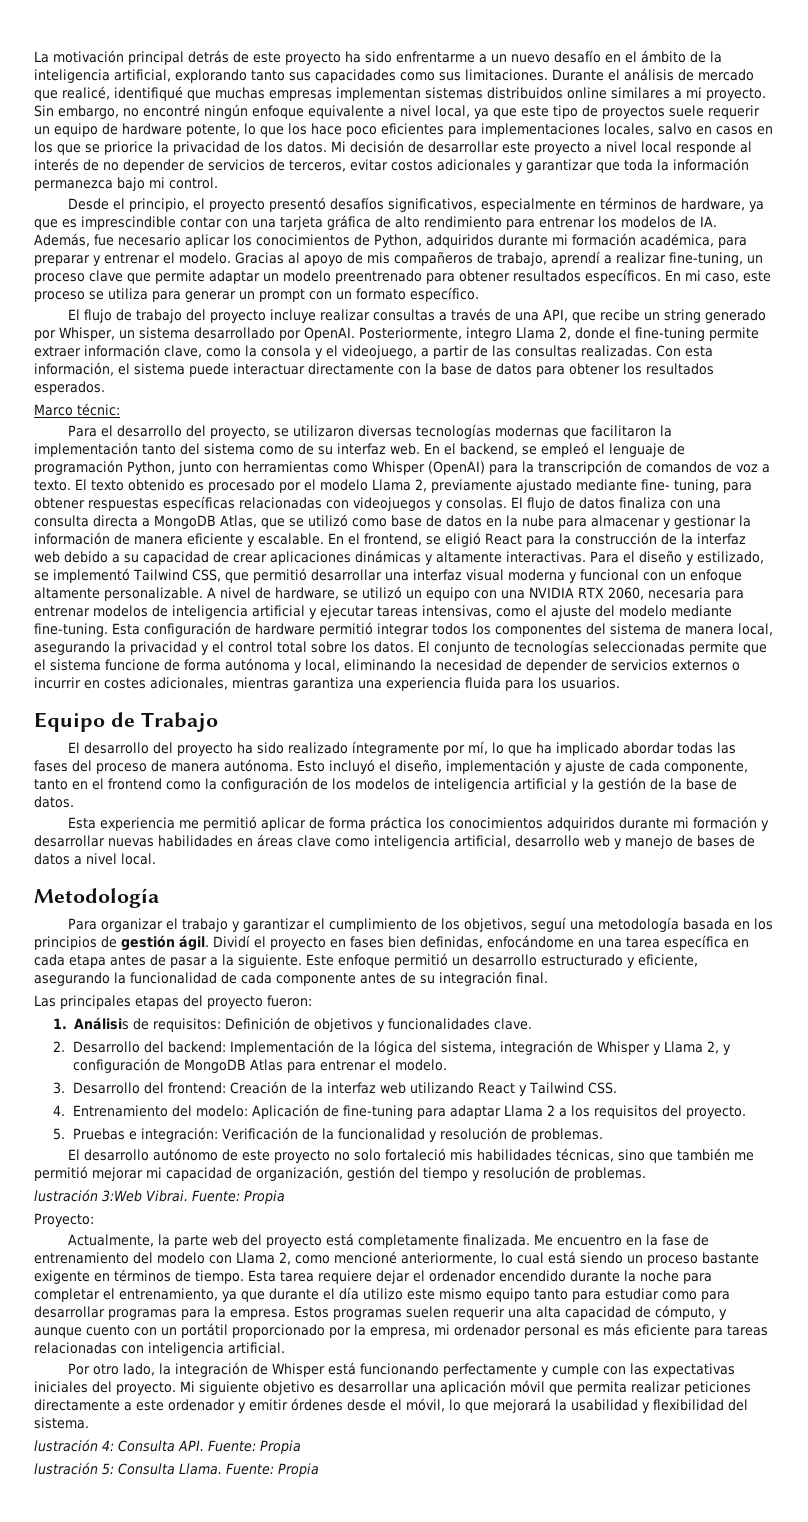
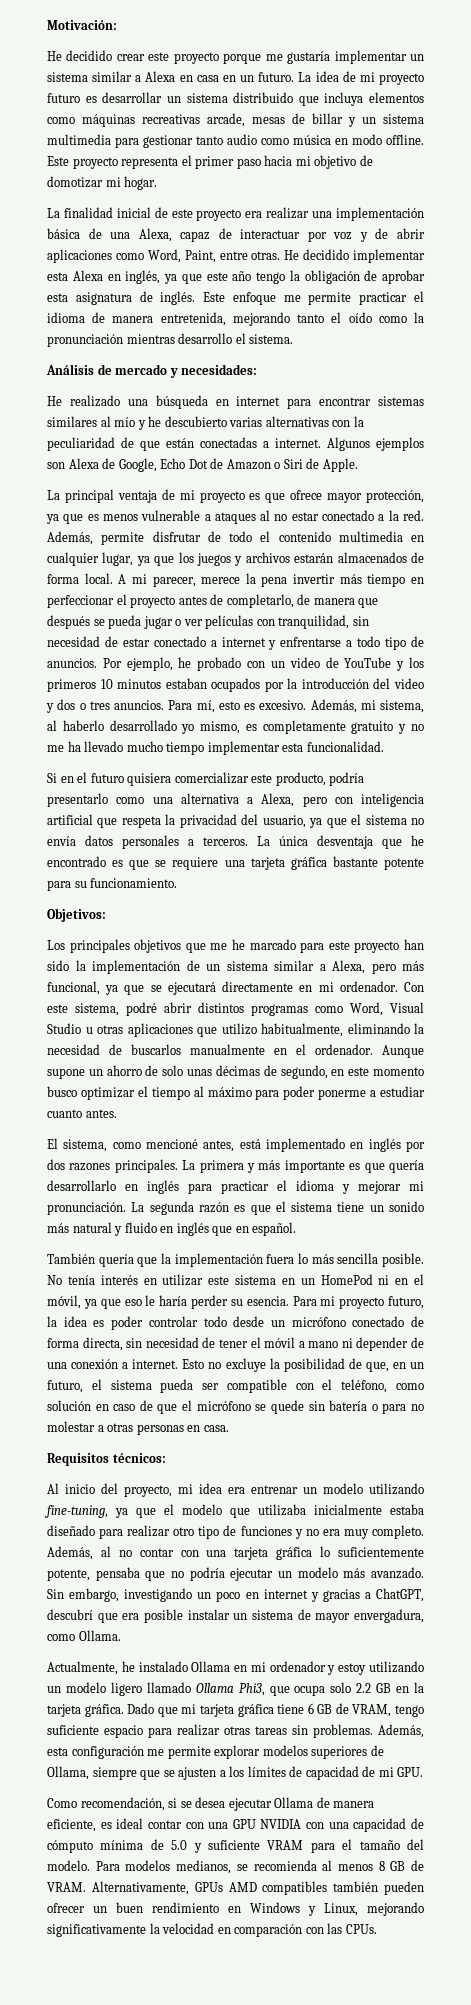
- La motivación principal detrás de este proyecto ha sido enfrentarme a un nuevo desafío en el ámbito de la inteligencia artificial, explorando tanto sus capacidades como sus limitaciones. Durante el análisis de mercado que realicé, identifiqué que muchas empresas implementan sistemas distribuidos online similares a mi proyecto. Sin embargo, no encontré ningún enfoque equivalente a nivel local, ya que este tipo de proyectos suele requerir un equipo de hardware potente, lo que los hace poco eficientes para implementaciones locales, salvo en casos en los que se priorice la privacidad de los datos. Mi decisión de desarrollar este proyecto a nivel local responde al interés de no depender de servicios de terceros, evitar costos adicionales y garantizar que toda la información permanezca bajo mi control.
- Desde el principio, el proyecto presentó desafíos significativos, especialmente en términos de hardware, ya que es imprescindible contar con una tarjeta gráfica de alto rendimiento para entrenar los modelos de IA. Además, fue necesario aplicar los conocimientos de Python, adquiridos durante mi formación académica, para preparar y entrenar el modelo. Gracias al apoyo de mis compañeros de trabajo, aprendí a realizar fine-tuning, un proceso clave que permite adaptar un modelo preentrenado para obtener resultados específicos. En mi caso, este proceso se utiliza para generar un prompt con un formato específico.
- El flujo de trabajo del proyecto incluye realizar consultas a través de una API, que recibe un string generado por Whisper, un sistema desarrollado por OpenAI. Posteriormente, integro Llama 2, donde el fine-tuning permite extraer información clave, como la consola y el videojuego, a partir de las consultas realizadas. Con esta información, el sistema puede interactuar directamente con la base de datos para obtener los resultados esperados.
- Marco técnic:
- Para el desarrollo del proyecto, se utilizaron diversas tecnologías modernas que facilitaron la implementación tanto del sistema como de su interfaz web. En el backend, se empleó el lenguaje de programación Python, junto con herramientas como Whisper (OpenAI) para la transcripción de comandos de voz a texto. El texto obtenido es procesado por el modelo Llama 2, previamente ajustado mediante fine- tuning, para obtener respuestas específicas relacionadas con videojuegos y consolas. El flujo de datos finaliza con una consulta directa a MongoDB Atlas, que se utilizó como base de datos en la nube para almacenar y gestionar la información de manera eficiente y escalable. En el frontend, se eligió React para la construcción de la interfaz web debido a su capacidad de crear aplicaciones dinámicas y altamente interactivas. Para el diseño y estilizado, se implementó Tailwind CSS, que permitió desarrollar una interfaz visual moderna y funcional con un enfoque altamente personalizable. A nivel de hardware, se utilizó un equipo con una NVIDIA RTX 2060, necesaria para entrenar modelos de inteligencia artificial y ejecutar tareas intensivas, como el ajuste del modelo mediante fine-tuning. Esta configuración de hardware permitió integrar todos los componentes del sistema de manera local, asegurando la privacidad y el control total sobre los datos. El conjunto de tecnologías seleccionadas permite que el sistema funcione de forma autónoma y local, eliminando la necesidad de depender de servicios externos o incurrir en costes adicionales, mientras garantiza una experiencia fluida para los usuarios.
- Equipo de Trabajo
- El desarrollo del proyecto ha sido realizado íntegramente por mí, lo que ha implicado abordar todas las fases del proceso de manera autónoma. Esto incluyó el diseño, implementación y ajuste de cada componente, tanto en el frontend como la configuración de los modelos de inteligencia artificial y la gestión de la base de datos.
- Esta experiencia me permitió aplicar de forma práctica los conocimientos adquiridos durante mi formación y desarrollar nuevas habilidades en áreas clave como inteligencia artificial, desarrollo web y manejo de bases de datos a nivel local.
- Metodología
- Para organizar el trabajo y garantizar el cumplimiento de los objetivos, seguí una metodología basada en los principios de gestión ágil. Dividí el proyecto en fases bien definidas, enfocándome en una tarea específica en cada etapa antes de pasar a la siguiente. Este enfoque permitió un desarrollo estructurado y eficiente, asegurando la funcionalidad de cada componente antes de su integración final.
- Las principales etapas del proyecto fueron:
- 1. Análisis de requisitos: Definición de objetivos y funcionalidades clave.
- 2. Desarrollo del backend: Implementación de la lógica del sistema, integración de Whisper y Llama 2, y configuración de MongoDB Atlas para entrenar el modelo.
- 3. Desarrollo del frontend: Creación de la interfaz web utilizando React y Tailwind CSS.
- 4. Entrenamiento del modelo: Aplicación de fine-tuning para adaptar Llama 2 a los requisitos del proyecto.
- 5. Pruebas e integración: Verificación de la funcionalidad y resolución de problemas.
- El desarrollo autónomo de este proyecto no solo fortaleció mis habilidades técnicas, sino que también me permitió mejorar mi capacidad de organización, gestión del tiempo y resolución de problemas.
- lustración 3:Web Vibrai. Fuente: Propia
- Proyecto:
- Actualmente, la parte web del proyecto está completamente finalizada. Me encuentro en la fase de entrenamiento del modelo con Llama 2, como mencioné anteriormente, lo cual está siendo un proceso bastante exigente en términos de tiempo. Esta tarea requiere dejar el ordenador encendido durante la noche para completar el entrenamiento, ya que durante el día utilizo este mismo equipo tanto para estudiar como para desarrollar programas para la empresa. Estos programas suelen requerir una alta capacidad de cómputo, y aunque cuento con un portátil proporcionado por la empresa, mi ordenador personal es más eficiente para tareas relacionadas con inteligencia artificial.
- Por otro lado, la integración de Whisper está funcionando perfectamente y cumple con las expectativas iniciales del proyecto. Mi siguiente objetivo es desarrollar una aplicación móvil que permita realizar peticiones directamente a este ordenador y emitir órdenes desde el móvil, lo que mejorará la usabilidad y flexibilidad del sistema.
- lustración 4: Consulta API. Fuente: Propia
- lustración 5: Consulta Llama. Fuente: Propia
+ Motivación:
+ He decidido crear este proyecto porque me gustaría implementar un sistema similar a Alexa en casa en un futuro. La idea de mi proyecto futuro es desarrollar un sistema distribuido que incluya elementos como máquinas recreativas arcade, mesas de billar y un sistema multimedia para gestionar tanto audio como música en modo offline. Este proyecto representa el primer paso hacia mi objetivo de domotizar mi hogar.
+ La finalidad inicial de este proyecto era realizar una implementación básica de una Alexa, capaz de interactuar por voz y de abrir aplicaciones como Word, Paint, entre otras. He decidido implementar esta Alexa en inglés, ya que este año tengo la obligación de aprobar esta asignatura de inglés. Este enfoque me permite practicar el idioma de manera entretenida, mejorando tanto el oído como la pronunciación mientras desarrollo el sistema.
+ Análisis de mercado y necesidades:
+ He realizado una búsqueda en internet para encontrar sistemas similares al mío y he descubierto varias alternativas con la peculiaridad de que están conectadas a internet. Algunos ejemplos son Alexa de Google, Echo Dot de Amazon o Siri de Apple.
+ La principal ventaja de mi proyecto es que ofrece mayor protección, ya que es menos vulnerable a ataques al no estar conectado a la red. Además, permite disfrutar de todo el contenido multimedia en cualquier lugar, ya que los juegos y archivos estarán almacenados de forma local. A mi parecer, merece la pena invertir más tiempo en perfeccionar el proyecto antes de completarlo, de manera que después se pueda jugar o ver películas con tranquilidad, sin necesidad de estar conectado a internet y enfrentarse a todo tipo de anuncios. Por ejemplo, he probado con un video de YouTube y los primeros 10 minutos estaban ocupados por la introducción del video y dos o tres anuncios. Para mí, esto es excesivo. Además, mi sistema, al haberlo desarrollado yo mismo, es completamente gratuito y no me ha llevado mucho tiempo implementar esta funcionalidad.
+ Si en el futuro quisiera comercializar este producto, podría presentarlo como una alternativa a Alexa, pero con inteligencia artificial que respeta la privacidad del usuario, ya que el sistema no envía datos personales a terceros. La única desventaja que he encontrado es que se requiere una tarjeta gráfica bastante potente para su funcionamiento.
+ Objetivos:
+ Los principales objetivos que me he marcado para este proyecto han sido la implementación de un sistema similar a Alexa, pero más funcional, ya que se ejecutará directamente en mi ordenador. Con este sistema, podré abrir distintos programas como Word, Visual Studio u otras aplicaciones que utilizo habitualmente, eliminando la necesidad de buscarlos manualmente en el ordenador. Aunque supone un ahorro de solo unas décimas de segundo, en este momento busco optimizar el tiempo al máximo para poder ponerme a estudiar cuanto antes.
+ El sistema, como mencioné antes, está implementado en inglés por dos razones principales. La primera y más importante es que quería desarrollarlo en inglés para practicar el idioma y mejorar mi pronunciación. La segunda razón es que el sistema tiene un sonido más natural y fluido en inglés que en español.
+ También quería que la implementación fuera lo más sencilla posible. No tenía interés en utilizar este sistema en un HomePod ni en el móvil, ya que eso le haría perder su esencia. Para mi proyecto futuro, la idea es poder controlar todo desde un micrófono conectado de forma directa, sin necesidad de tener el móvil a mano ni depender de una conexión a internet. Esto no excluye la posibilidad de que, en un futuro, el sistema pueda ser compatible con el teléfono, como solución en caso de que el micrófono se quede sin batería o para no molestar a otras personas en casa.
+ Requisitos técnicos:
+ Al inicio del proyecto, mi idea era entrenar un modelo utilizando fine-tuning, ya que el modelo que utilizaba inicialmente estaba diseñado para realizar otro tipo de funciones y no era muy completo. Además, al no contar con una tarjeta gráfica lo suficientemente potente, pensaba que no podría ejecutar un modelo más avanzado. Sin embargo, investigando un poco en internet y gracias a ChatGPT, descubrí que era posible instalar un sistema de mayor envergadura, como Ollama.
+ Actualmente, he instalado Ollama en mi ordenador y estoy utilizando un modelo ligero llamado Ollama Phi3, que ocupa solo 2.2 GB en la tarjeta gráfica. Dado que mi tarjeta gráfica tiene 6 GB de VRAM, tengo suficiente espacio para realizar otras tareas sin problemas. Además, esta configuración me permite explorar modelos superiores de Ollama, siempre que se ajusten a los límites de capacidad de mi GPU.
+ Como recomendación, si se desea ejecutar Ollama de manera eficiente, es ideal contar con una GPU NVIDIA con una capacidad de cómputo mínima de 5.0 y suficiente VRAM para el tamaño del modelo. Para modelos medianos, se recomienda al menos 8 GB de VRAM. Alternativamente, GPUs AMD compatibles también pueden ofrecer un buen rendimiento en Windows y Linux, mejorando significativamente la velocidad en comparación con las CPUs.

